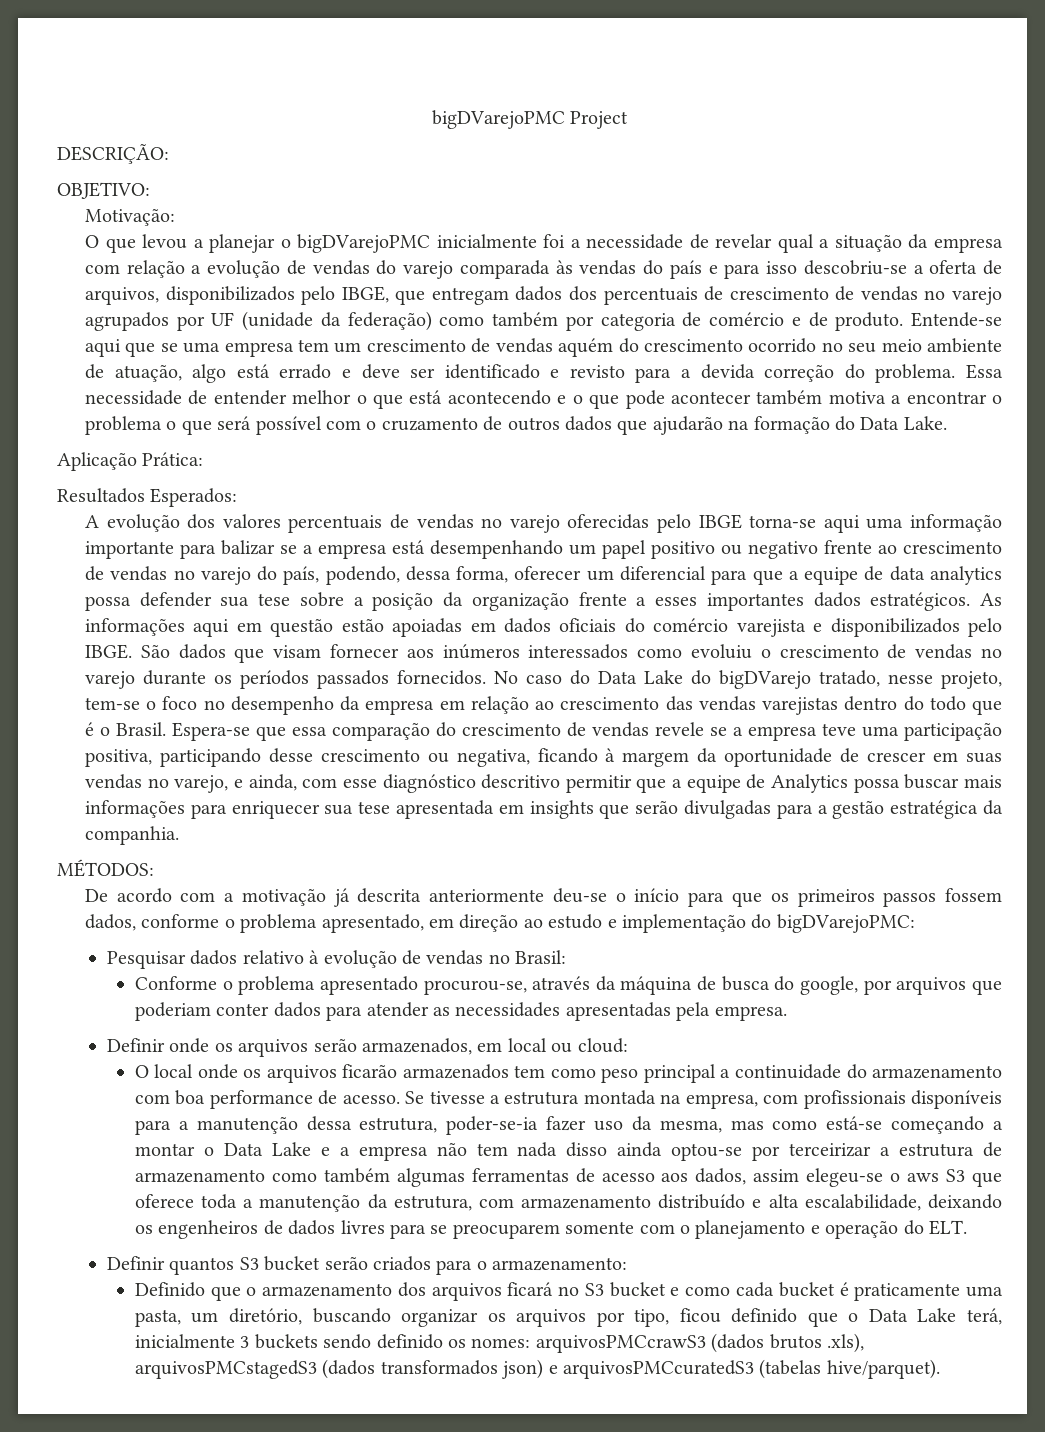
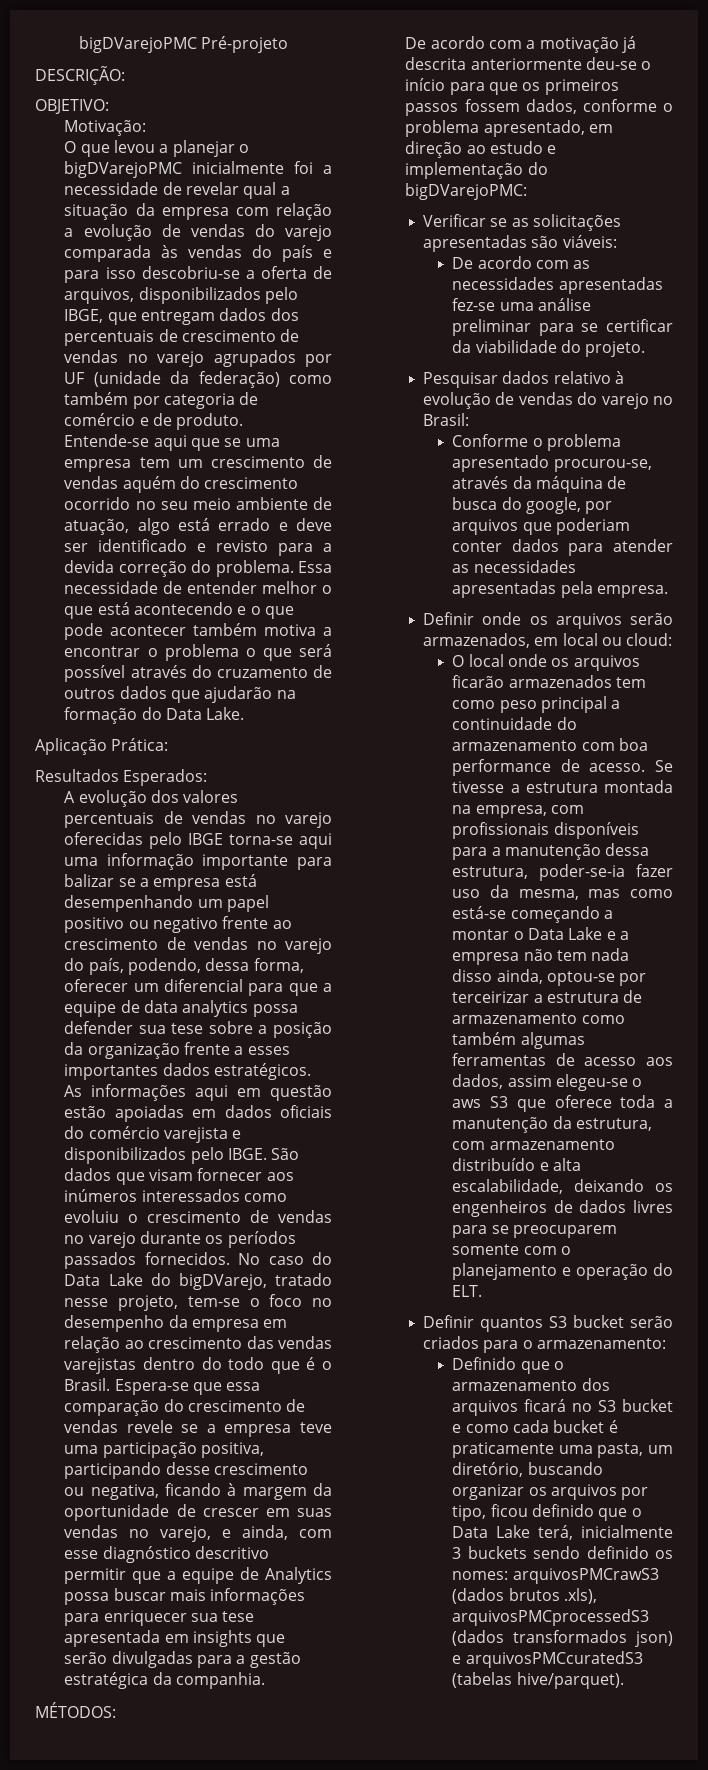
- bigDVarejoPMC Project
+ bigDVarejoPMC Pré-projeto
- Essa necessidade de entender melhor o que está acontecendo e o que pode acontecer também motiva a encontrar o problema o que será possível com o cruzamento de outros dados que ajudarão na formação do Data Lake.
+ Essa necessidade de entender melhor o que está acontecendo e o que pode acontecer também motiva a encontrar o problema o que será possível através do cruzamento de outros dados que ajudarão na formação do Data Lake.
- No caso do Data Lake do bigDVarejo tratado, nesse projeto, tem-se o foco no desempenho da empresa em relação ao crescimento das vendas varejistas dentro do todo que é o Brasil.
+ No caso do Data Lake do bigDVarejo, tratado nesse projeto, tem-se o foco no desempenho da empresa em relação ao crescimento das vendas varejistas dentro do todo que é o Brasil.
+ Verificar se as solicitações apresentadas são viáveis:
+ De acordo com as necessidades apresentadas fez-se uma análise preliminar para se certificar da viabilidade do projeto.
- Pesquisar dados relativo à evolução de vendas no Brasil:
+ Pesquisar dados relativo à evolução de vendas do varejo no Brasil:
- Se tivesse a estrutura montada na empresa, com profissionais disponíveis para a manutenção dessa estrutura, poder-se-ia fazer uso da mesma, mas como está-se começando a montar o Data Lake e a empresa não tem nada disso ainda optou-se por terceirizar a estrutura de armazenamento como também algumas ferramentas de acesso aos dados, assim elegeu-se o aws S3 que oferece toda a manutenção da estrutura, com armazenamento distribuído e alta escalabilidade, deixando os engenheiros de dados livres para se preocuparem somente com o planejamento e operação do ELT.
+ Se tivesse a estrutura montada na empresa, com profissionais disponíveis para a manutenção dessa estrutura, poder-se-ia fazer uso da mesma, mas como está-se começando a montar o Data Lake e a empresa não tem nada disso ainda, optou-se por terceirizar a estrutura de armazenamento como também algumas ferramentas de acesso aos dados, assim elegeu-se o aws S3 que oferece toda a manutenção da estrutura, com armazenamento distribuído e alta escalabilidade, deixando os engenheiros de dados livres para se preocuparem somente com o planejamento e operação do ELT.
- Definido que o armazenamento dos arquivos ficará no S3 bucket e como cada bucket é praticamente uma pasta, um diretório, buscando organizar os arquivos por tipo, ficou definido que o Data Lake terá, inicialmente 3 buckets sendo definido os nomes: arquivosPMCcrawS3 (dados brutos .xls), arquivosPMCstagedS3 (dados transformados json) e arquivosPMCcuratedS3 (tabelas hive/parquet).
+ Definido que o armazenamento dos arquivos ficará no S3 bucket e como cada bucket é praticamente uma pasta, um diretório, buscando organizar os arquivos por tipo, ficou definido que o Data Lake terá, inicialmente 3 buckets sendo definido os nomes: arquivosPMCrawS3 (dados brutos .xls), arquivosPMCprocessedS3 (dados transformados json) e arquivosPMCcuratedS3 (tabelas hive/parquet).

